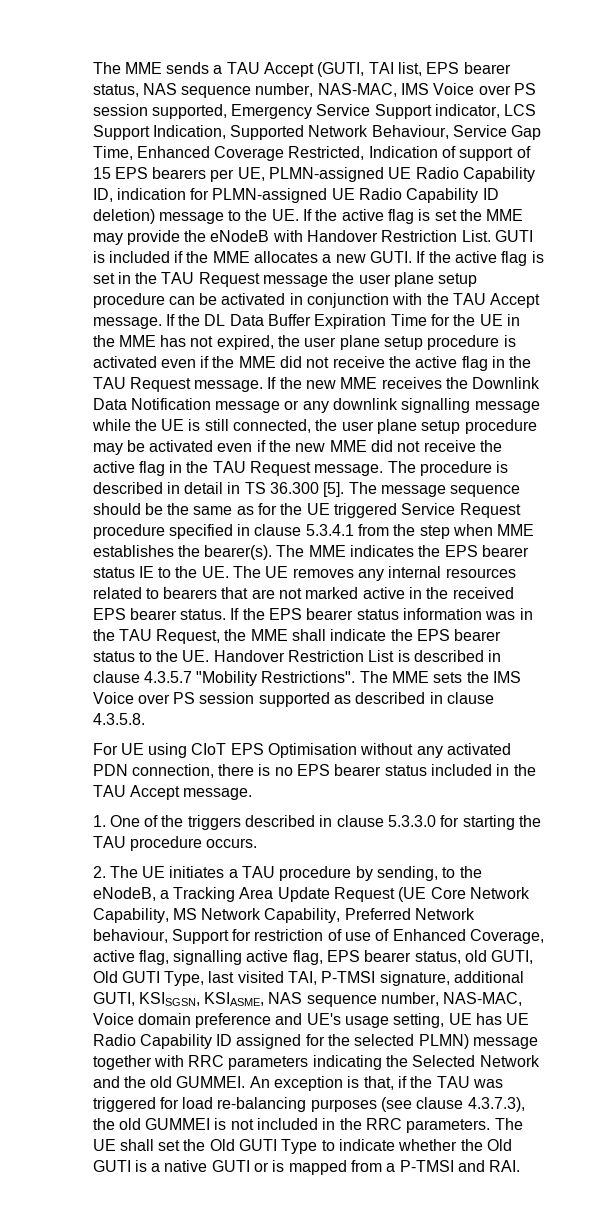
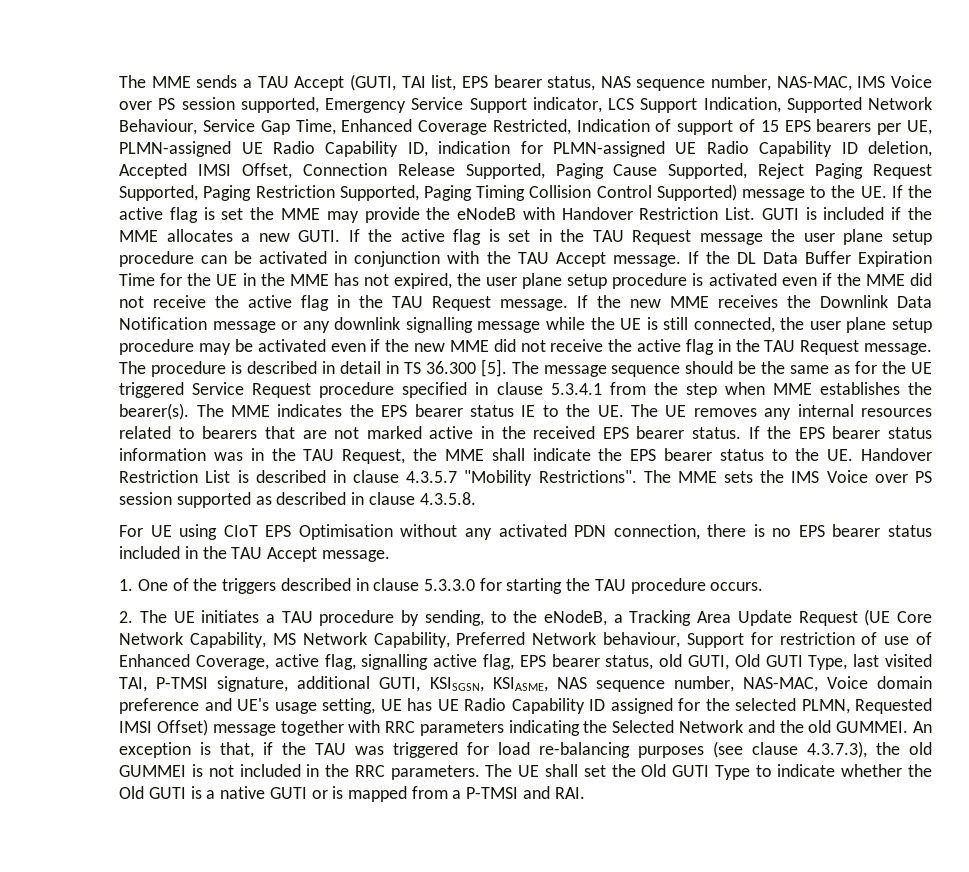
- The MME sends a TAU Accept (GUTI, TAI list, EPS bearer status, NAS sequence number, NAS-MAC, IMS Voice over PS session supported, Emergency Service Support indicator, LCS Support Indication, Supported Network Behaviour, Service Gap Time, Enhanced Coverage Restricted, Indication of support of 15 EPS bearers per UE, PLMN-assigned UE Radio Capability ID, indication for PLMN-assigned UE Radio Capability ID deletion) message to the UE. If the active flag is set the MME may provide the eNodeB with Handover Restriction List.
+ The MME sends a TAU Accept (GUTI, TAI list, EPS bearer status, NAS sequence number, NAS-MAC, IMS Voice over PS session supported, Emergency Service Support indicator, LCS Support Indication, Supported Network Behaviour, Service Gap Time, Enhanced Coverage Restricted, Indication of support of 15 EPS bearers per UE, PLMN-assigned UE Radio Capability ID, indication for PLMN-assigned UE Radio Capability ID deletion, Accepted IMSI Offset, Connection Release Supported, Paging Cause Supported, Reject Paging Request Supported, Paging Restriction Supported, Paging Timing Collision Control Supported) message to the UE. If the active flag is set the MME may provide the eNodeB with Handover Restriction List.
- 2. The UE initiates a TAU procedure by sending, to the eNodeB, a Tracking Area Update Request (UE Core Network Capability, MS Network Capability, Preferred Network behaviour, Support for restriction of use of Enhanced Coverage, active flag, signalling active flag, EPS bearer status, old GUTI, Old GUTI Type, last visited TAI, P-TMSI signature, additional GUTI, KSISGSN, KSIASME, NAS sequence number, NAS-MAC, Voice domain preference and UE's usage setting, UE has UE Radio Capability ID assigned for the selected PLMN) message together with RRC parameters indicating the Selected Network and the old GUMMEI.
+ 2. The UE initiates a TAU procedure by sending, to the eNodeB, a Tracking Area Update Request (UE Core Network Capability, MS Network Capability, Preferred Network behaviour, Support for restriction of use of Enhanced Coverage, active flag, signalling active flag, EPS bearer status, old GUTI, Old GUTI Type, last visited TAI, P-TMSI signature, additional GUTI, KSISGSN, KSIASME, NAS sequence number, NAS-MAC, Voice domain preference and UE's usage setting, UE has UE Radio Capability ID assigned for the selected PLMN, Requested IMSI Offset) message together with RRC parameters indicating the Selected Network and the old GUMMEI.

